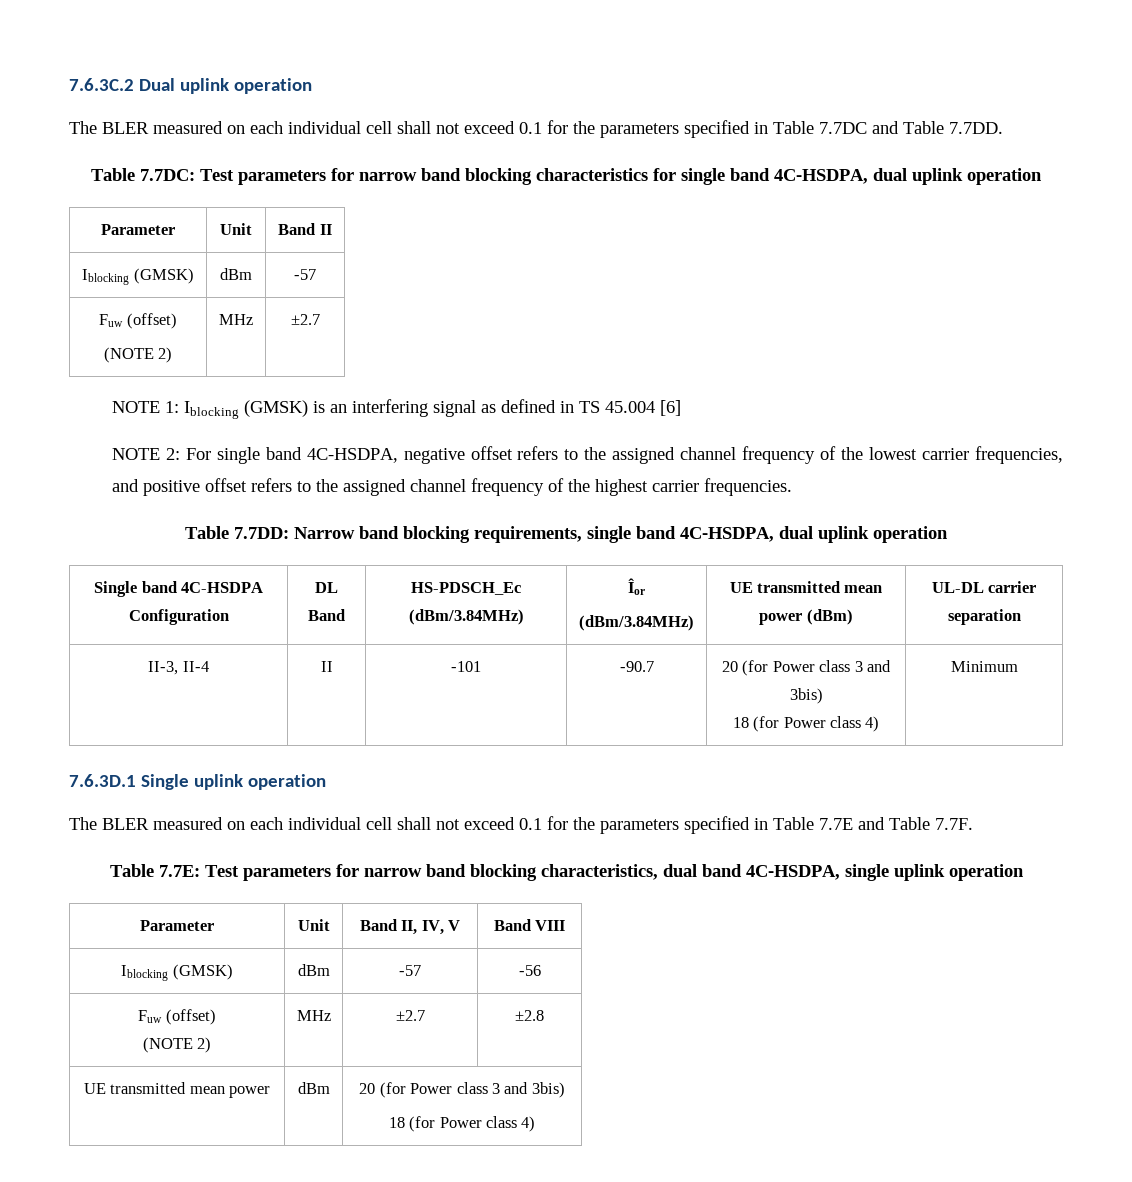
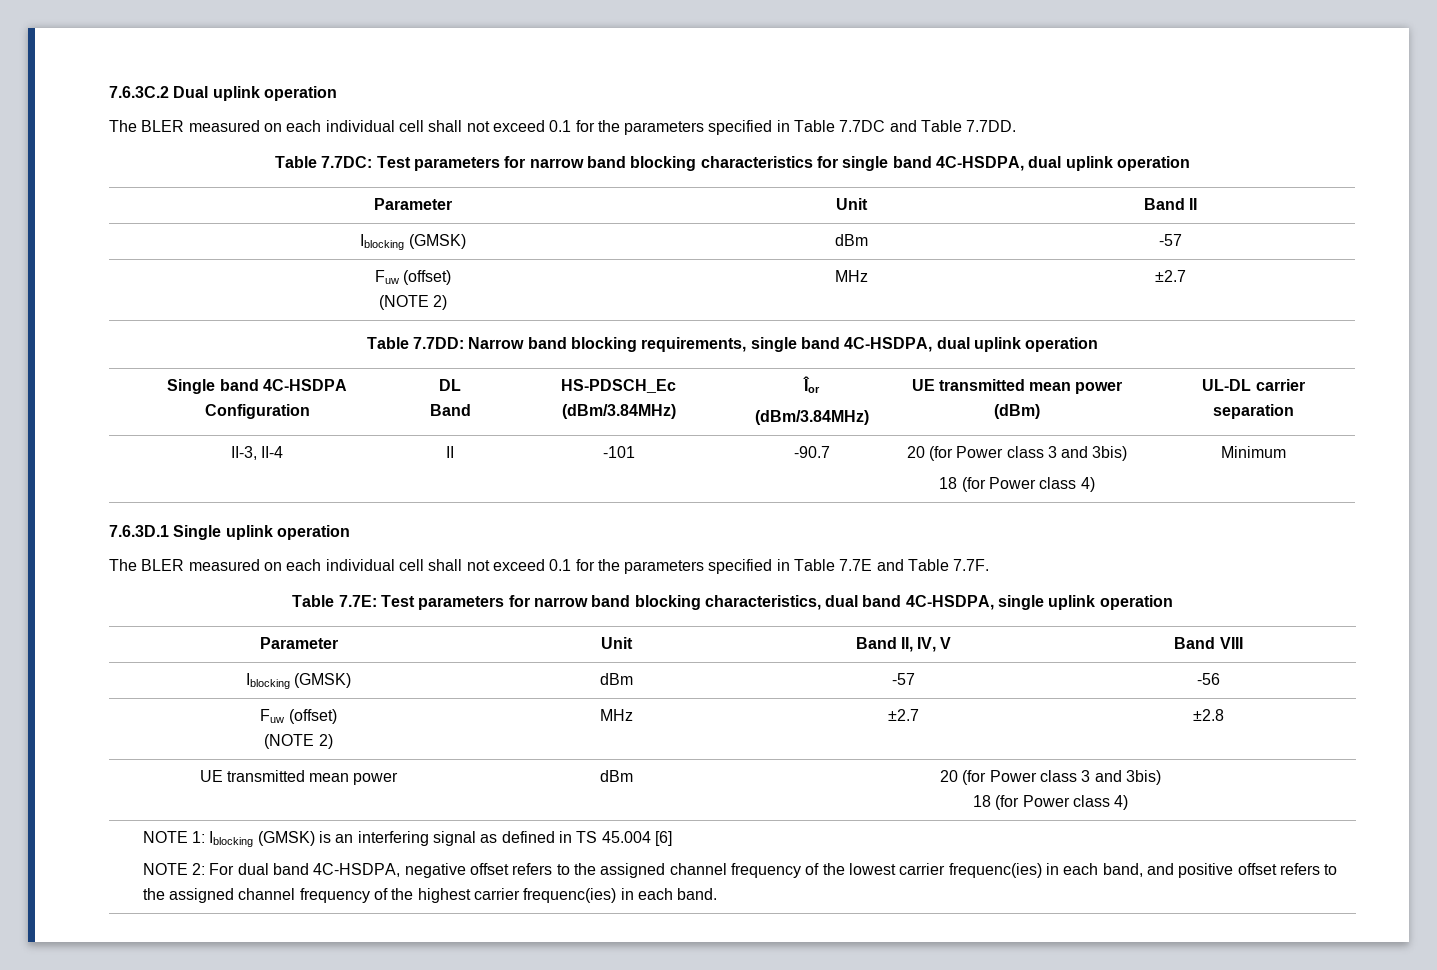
- NOTE 1: Iblocking (GMSK) is an interfering signal as defined in TS 45.004 [6]
- NOTE 2: For single band 4C-HSDPA, negative offset refers to the assigned channel frequency of the lowest carrier frequencies, and positive offset refers to the assigned channel frequency of the highest carrier frequencies.
+ NOTE 1: Iblocking (GMSK) is an interfering signal as defined in TS 45.004 [6]
+ NOTE 2: For dual band 4C-HSDPA, negative offset refers to the assigned channel frequency of the lowest carrier frequenc(ies) in each band, and positive offset refers to the assigned channel frequency of the highest carrier frequenc(ies) in each band.

